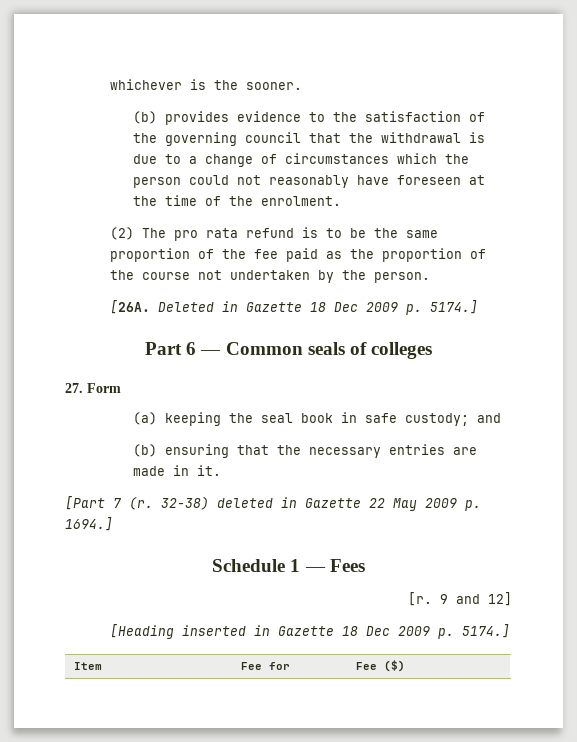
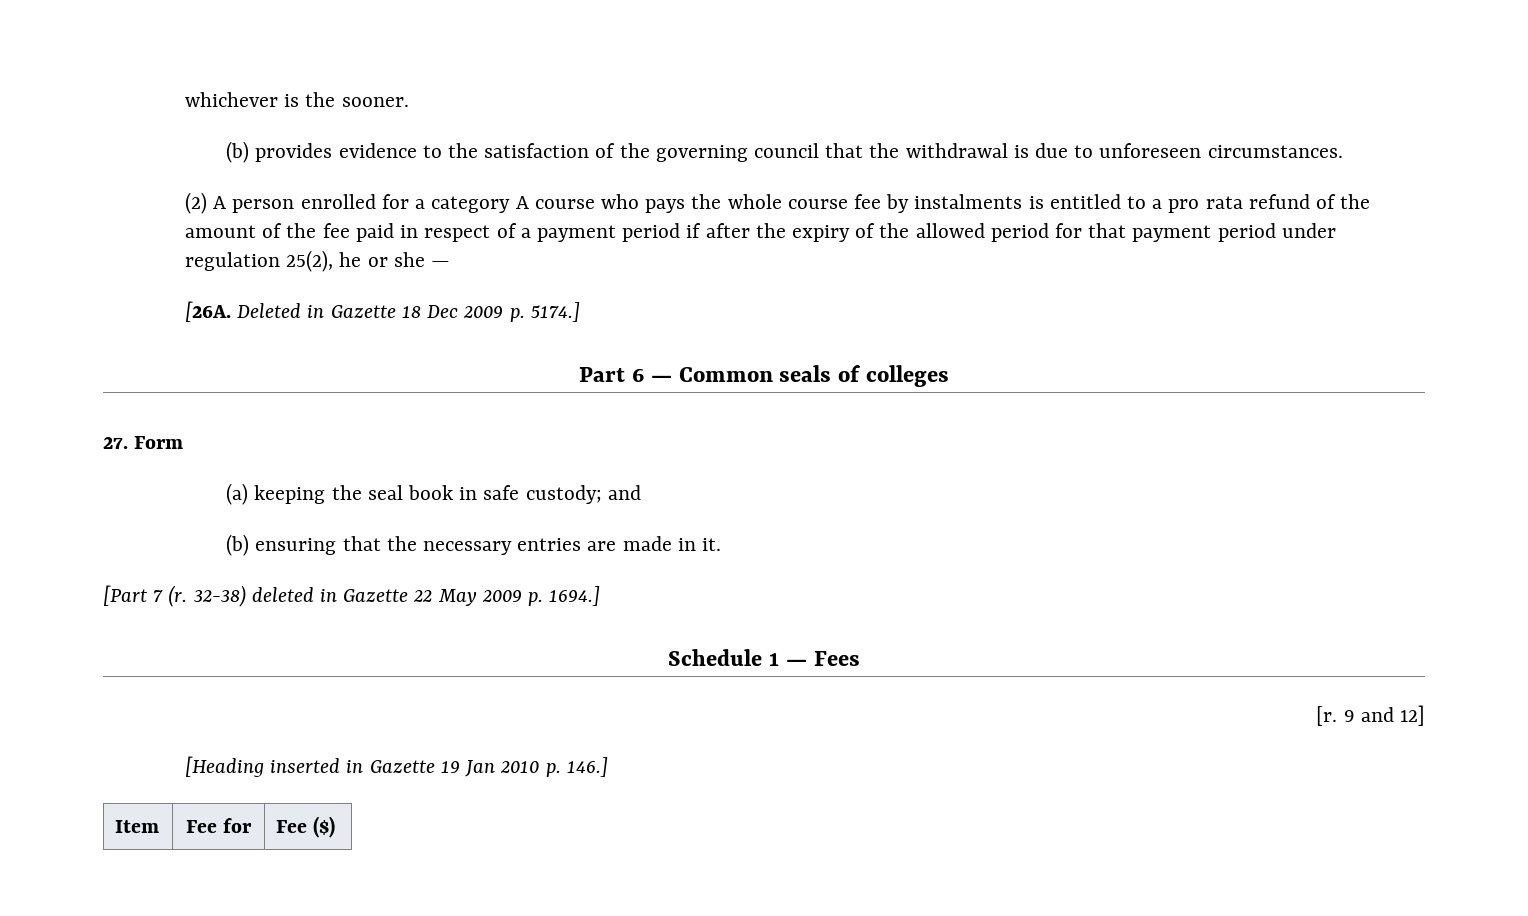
- (b) provides evidence to the satisfaction of the governing council that the withdrawal is due to a change of circumstances which the person could not reasonably have foreseen at the time of the enrolment.
- (2) The pro rata refund is to be the same proportion of the fee paid as the proportion of the course not undertaken by the person.
+ (b) provides evidence to the satisfaction of the governing council that the withdrawal is due to unforeseen circumstances.
+ (2) A person enrolled for a category A course who pays the whole course fee by instalments is entitled to a pro rata refund of the amount of the fee paid in respect of a payment period if after the expiry of the allowed period for that payment period under regulation 25(2), he or she —
- [Heading inserted in Gazette 18 Dec 2009 p. 5174.]
+ [Heading inserted in Gazette 19 Jan 2010 p. 146.]

